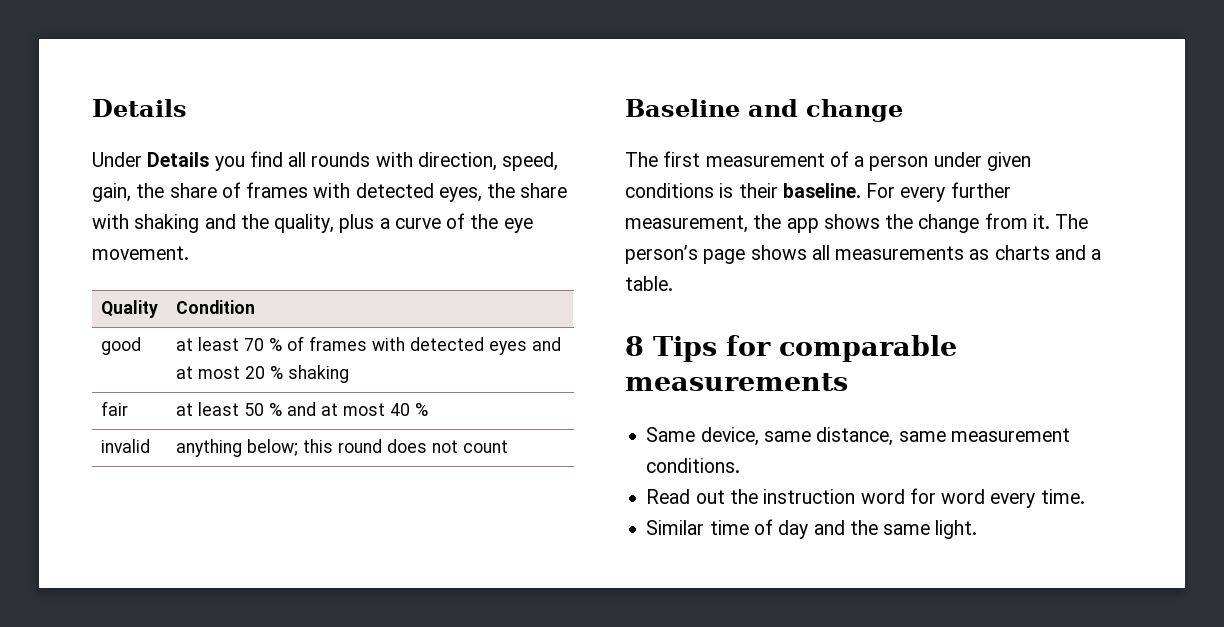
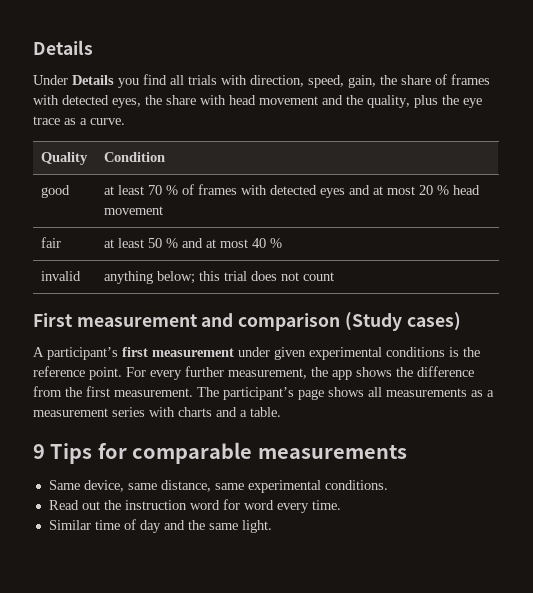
- Under Details you find all rounds with direction, speed, gain, the share of frames with detected eyes, the share with shaking and the quality, plus a curve of the eye movement.
+ Under Details you find all trials with direction, speed, gain, the share of frames with detected eyes, the share with head movement and the quality, plus the eye trace as a curve.
- good | at least 70 % of frames with detected eyes and at most 20 % shaking
+ good | at least 70 % of frames with detected eyes and at most 20 % head movement
- invalid | anything below; this round does not count
+ invalid | anything below; this trial does not count
- Baseline and change
- The first measurement of a person under given conditions is their baseline.
+ First measurement and comparison (Study cases)
+ A participant’s first measurement under given experimental conditions is the reference point.
- For every further measurement, the app shows the change from it. The person’s page shows all measurements as charts and a table.
+ For every further measurement, the app shows the difference from the first measurement. The participant’s page shows all measurements as a measurement series with charts and a table.
- 8 Tips for comparable measurements
+ 9 Tips for comparable measurements
- Same device, same distance, same measurement conditions.
+ Same device, same distance, same experimental conditions.

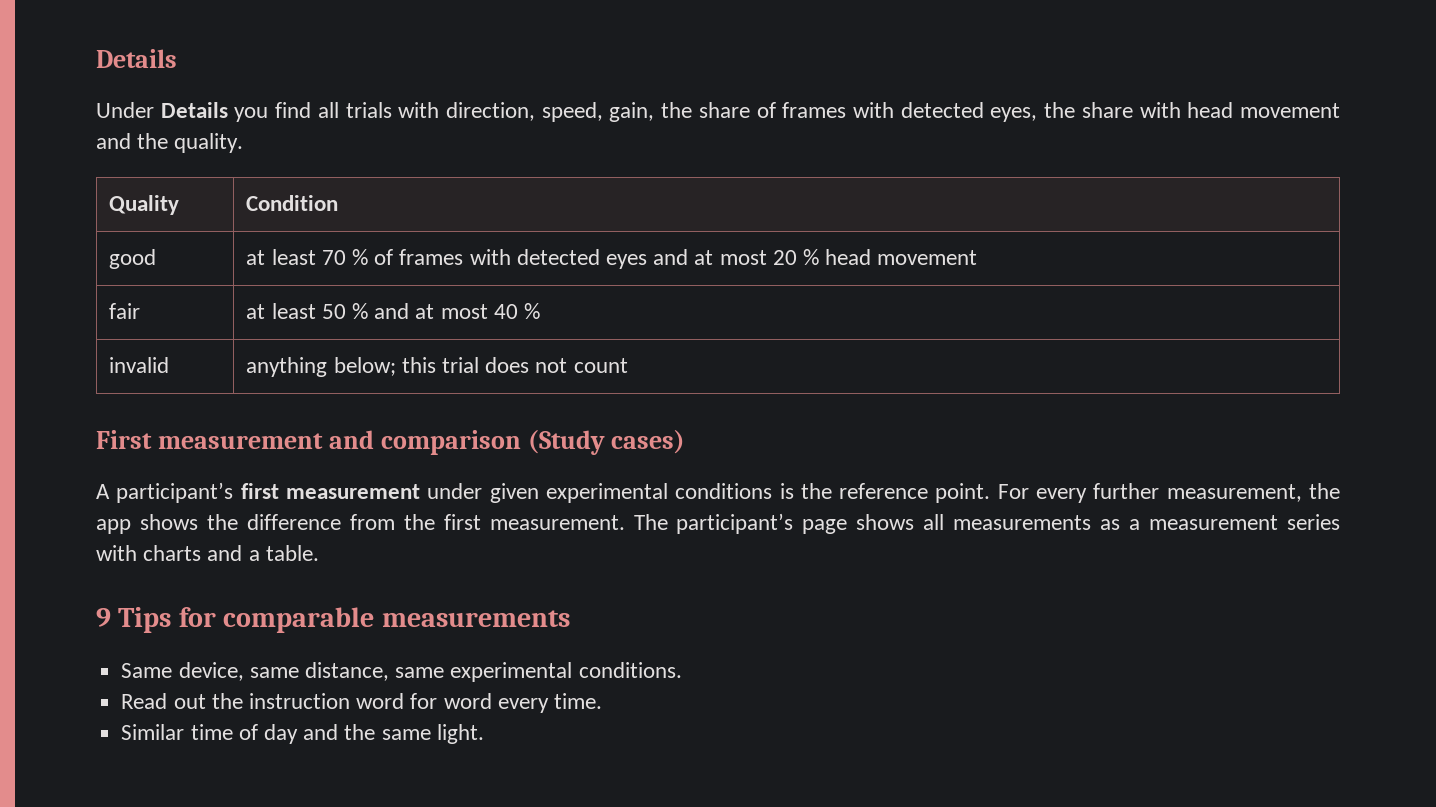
- Under Details you find all trials with direction, speed, gain, the share of frames with detected eyes, the share with head movement and the quality, plus the eye trace as a curve.
+ Under Details you find all trials with direction, speed, gain, the share of frames with detected eyes, the share with head movement and the quality.

